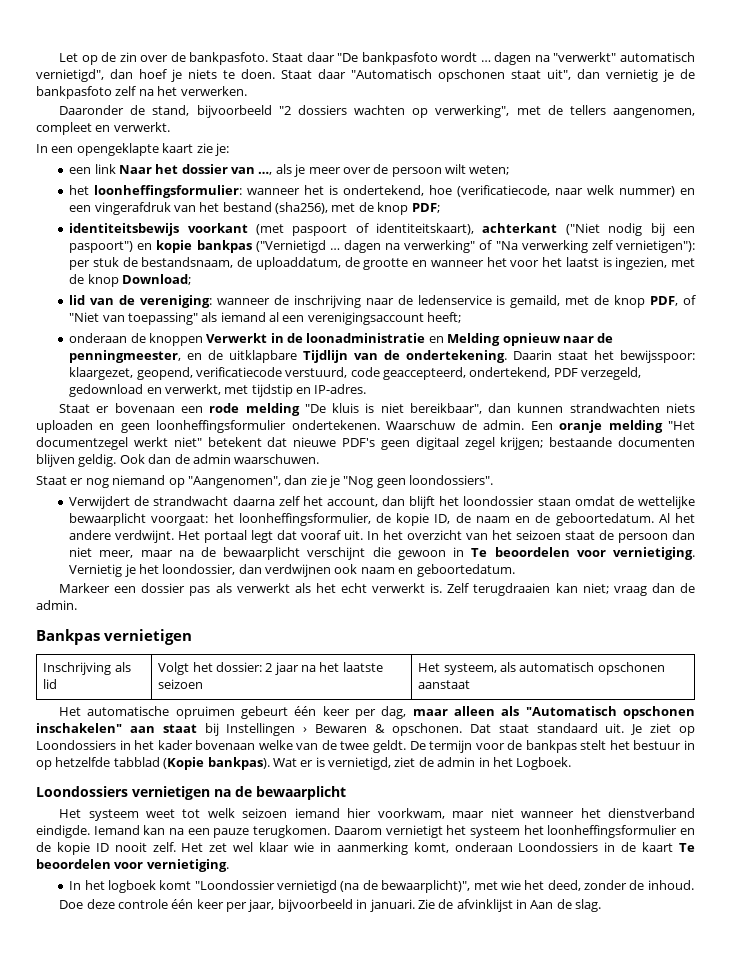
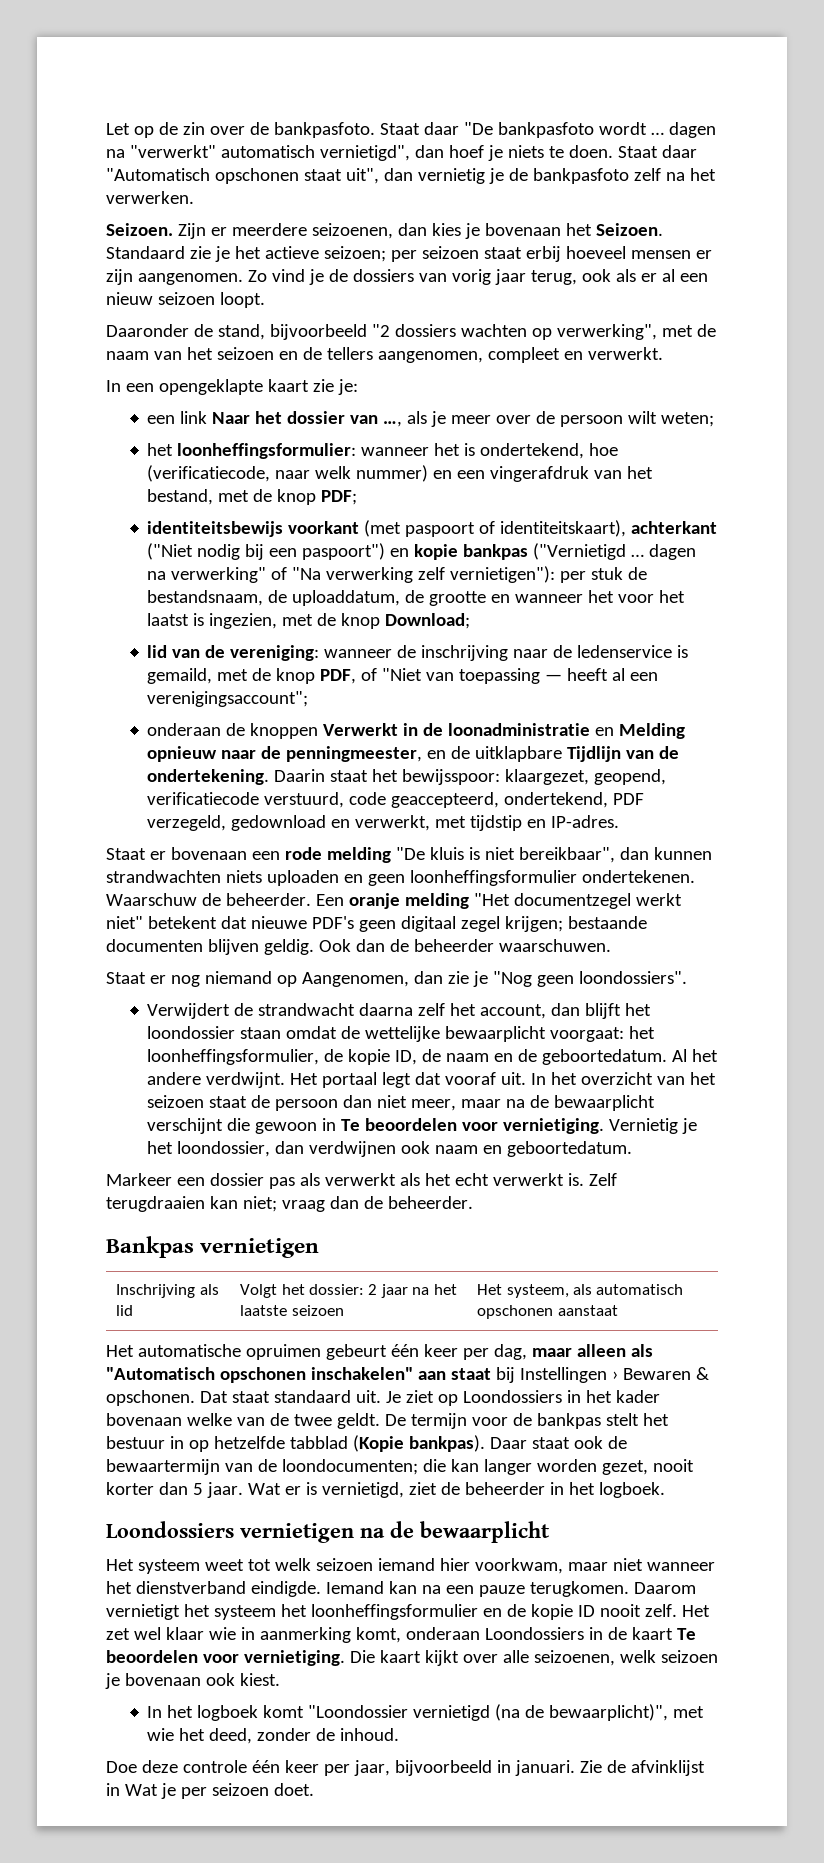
+ Seizoen. Zijn er meerdere seizoenen, dan kies je bovenaan het Seizoen. Standaard zie je het actieve seizoen; per seizoen staat erbij hoeveel mensen er zijn aangenomen. Zo vind je de dossiers van vorig jaar terug, ook als er al een nieuw seizoen loopt.
- Daaronder de stand, bijvoorbeeld "2 dossiers wachten op verwerking", met de tellers aangenomen, compleet en verwerkt.
+ Daaronder de stand, bijvoorbeeld "2 dossiers wachten op verwerking", met de naam van het seizoen en de tellers aangenomen, compleet en verwerkt.
- het loonheffingsformulier: wanneer het is ondertekend, hoe (verificatiecode, naar welk nummer) en een vingerafdruk van het bestand (sha256), met de knop PDF;
+ het loonheffingsformulier: wanneer het is ondertekend, hoe (verificatiecode, naar welk nummer) en een vingerafdruk van het bestand, met de knop PDF;
- lid van de vereniging: wanneer de inschrijving naar de ledenservice is gemaild, met de knop PDF, of "Niet van toepassing" als iemand al een verenigingsaccount heeft;
+ lid van de vereniging: wanneer de inschrijving naar de ledenservice is gemaild, met de knop PDF, of "Niet van toepassing — heeft al een verenigingsaccount";
- Waarschuw de admin.
+ Waarschuw de beheerder.
- Ook dan de admin waarschuwen.
+ Ook dan de beheerder waarschuwen.
- Staat er nog niemand op "Aangenomen", dan zie je "Nog geen loondossiers".
+ Staat er nog niemand op Aangenomen, dan zie je "Nog geen loondossiers".
- Zelf terugdraaien kan niet; vraag dan de admin.
+ Zelf terugdraaien kan niet; vraag dan de beheerder.
+ Daar staat ook de bewaartermijn van de loondocumenten; die kan langer worden gezet, nooit korter dan 5 jaar.
- Wat er is vernietigd, ziet de admin in het Logboek.
+ Wat er is vernietigd, ziet de beheerder in het logboek.
+ Die kaart kijkt over alle seizoenen, welk seizoen je bovenaan ook kiest.
- Zie de afvinklijst in Aan de slag.
+ Zie de afvinklijst in Wat je per seizoen doet.

